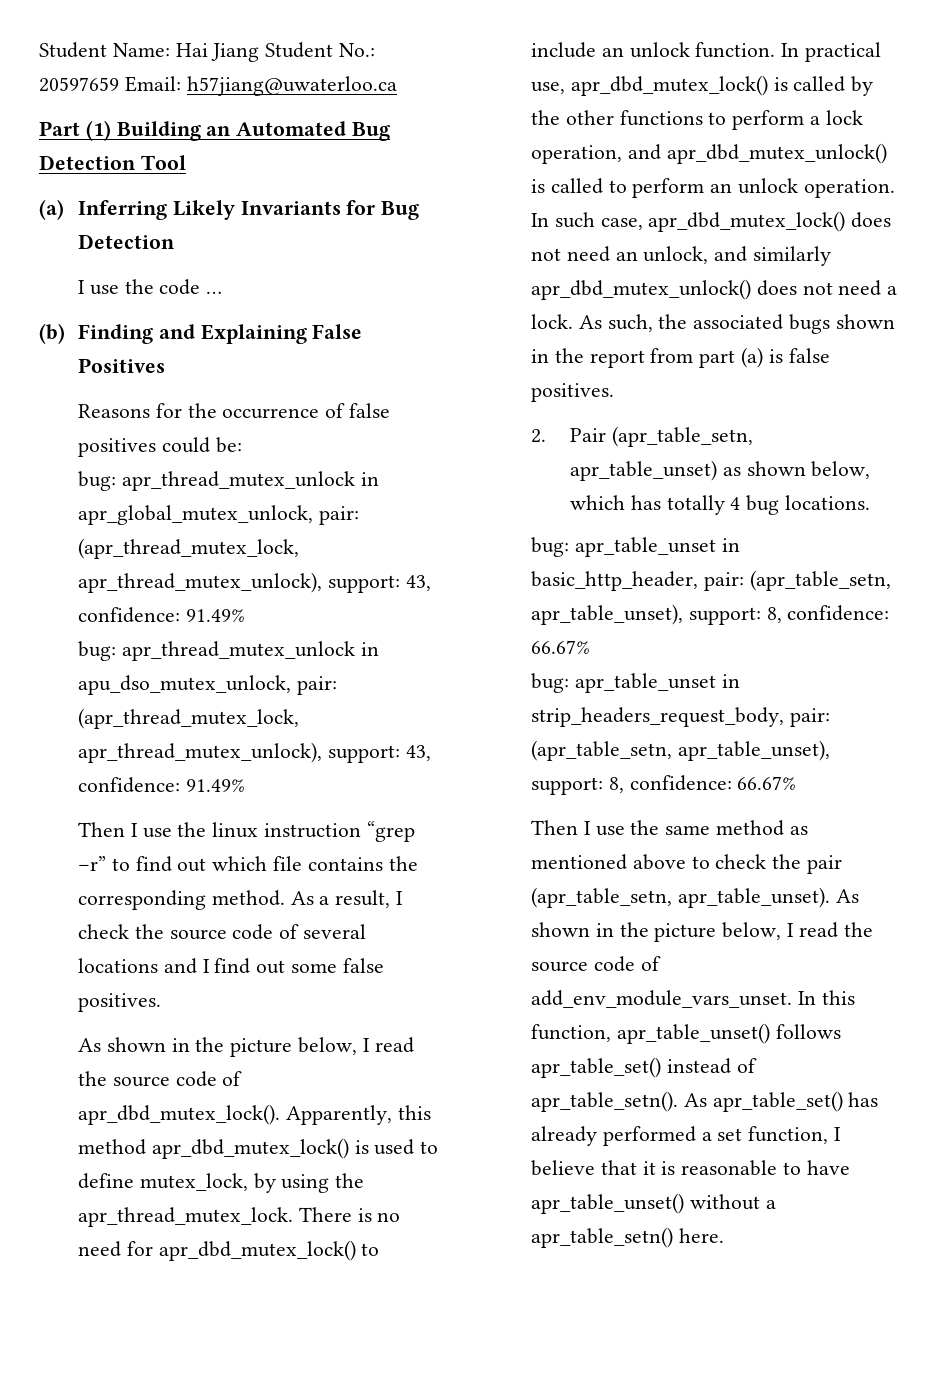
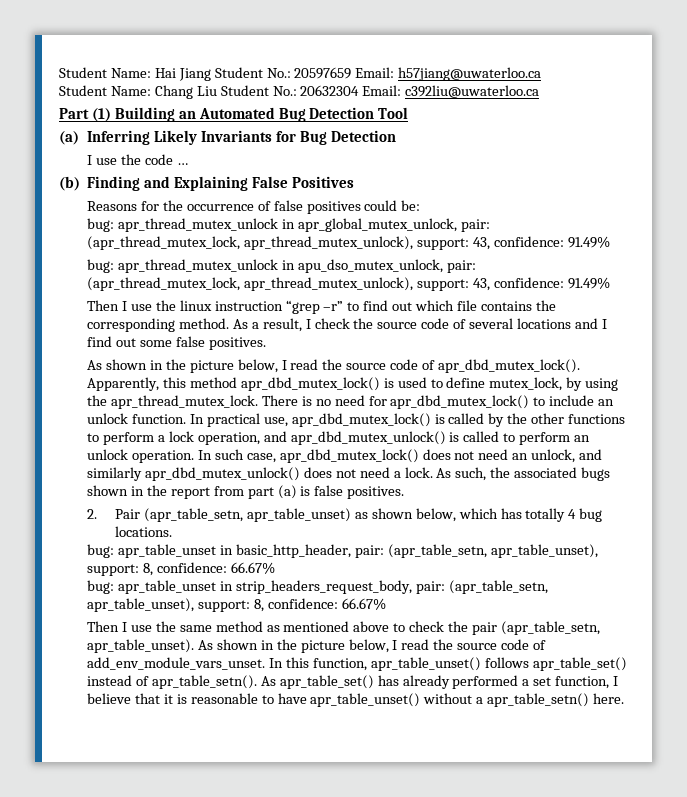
+ Student Name: Chang Liu Student No.: 20632304 Email: c392liu@uwaterloo.ca

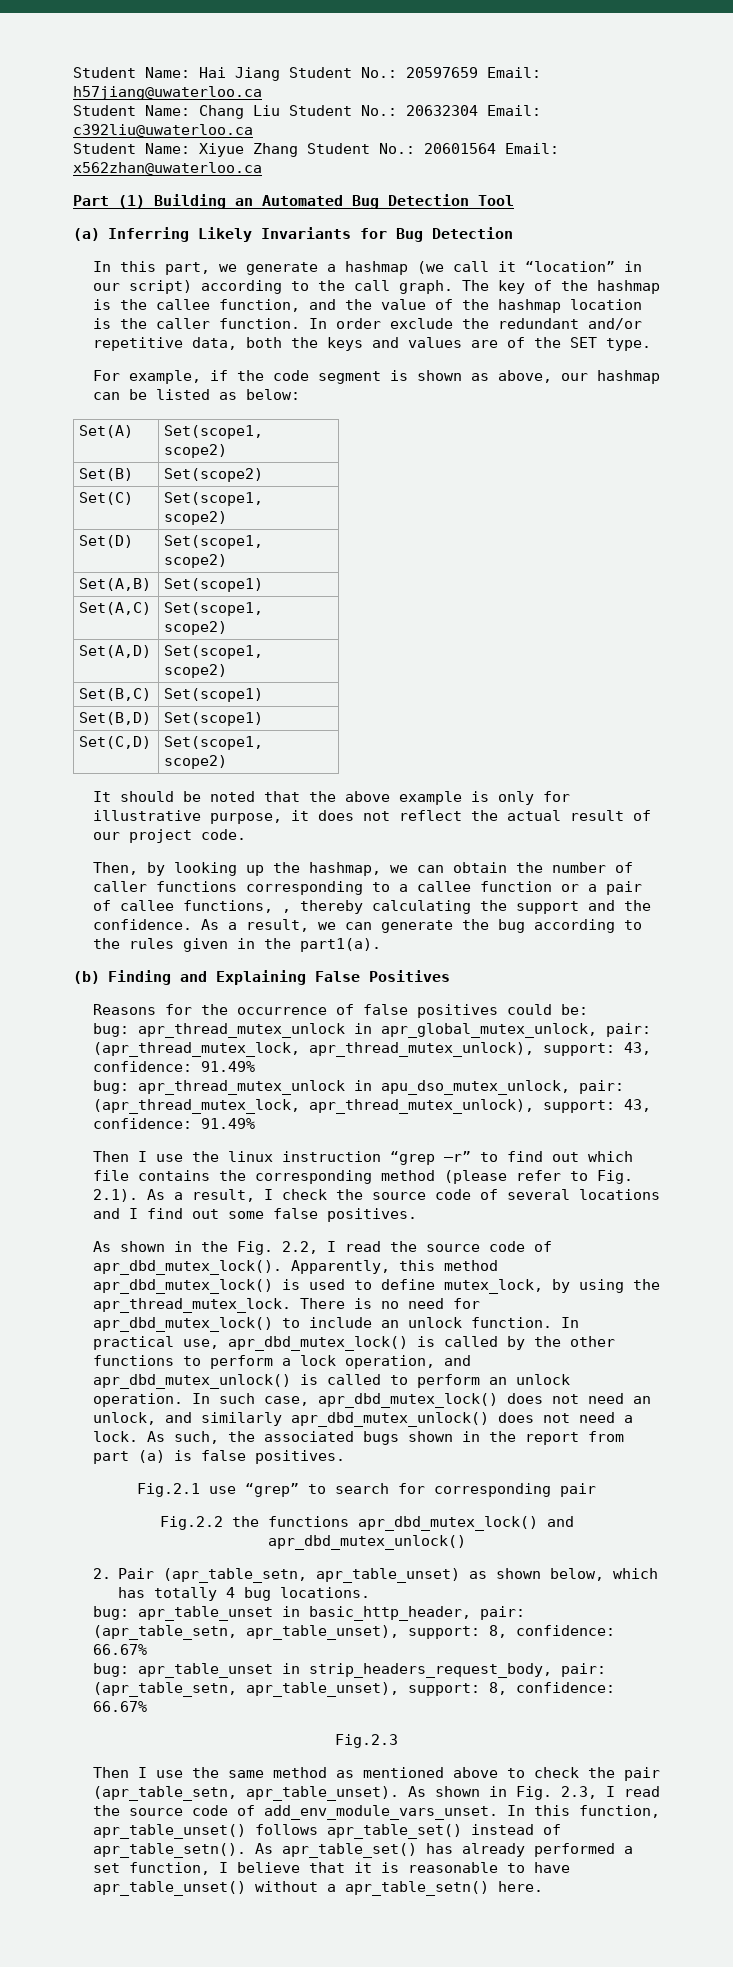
+ Student Name: Xiyue Zhang Student No.: 20601564 Email: x562zhan@uwaterloo.ca
- I use the code …
+ In this part, we generate a hashmap (we call it “location” in our script) according to the call graph. The key of the hashmap is the callee function, and the value of the hashmap location is the caller function. In order exclude the redundant and/or repetitive data, both the keys and values are of the SET type.
+ For example, if the code segment is shown as above, our hashmap can be listed as below:
+ Set(A) | Set(scope1, scope2)
+ Set(B) | Set(scope2)
+ Set(C) | Set(scope1, scope2)
+ Set(D) | Set(scope1, scope2)
+ Set(A,B) | Set(scope1)
+ Set(A,C) | Set(scope1, scope2)
+ Set(A,D) | Set(scope1, scope2)
+ Set(B,C) | Set(scope1)
+ Set(B,D) | Set(scope1)
+ Set(C,D) | Set(scope1, scope2)
+ It should be noted that the above example is only for illustrative purpose, it does not reflect the actual result of our project code.
+ Then, by looking up the hashmap, we can obtain the number of caller functions corresponding to a callee function or a pair of callee functions, , thereby calculating the support and the confidence. As a result, we can generate the bug according to the rules given in the part1(a).
- Then I use the linux instruction “grep –r” to find out which file contains the corresponding method. As a result, I check the source code of several locations and I find out some false positives.
+ Then I use the linux instruction “grep –r” to find out which file contains the corresponding method (please refer to Fig. 2.1). As a result, I check the source code of several locations and I find out some false positives.
- As shown in the picture below, I read the source code of apr_dbd_mutex_lock().
+ As shown in the Fig. 2.2, I read the source code of apr_dbd_mutex_lock().
+ Fig.2.1 use “grep” to search for corresponding pair
+ Fig.2.2 the functions apr_dbd_mutex_lock() and apr_dbd_mutex_unlock()
+ Fig.2.3
- As shown in the picture below, I read the source code of add_env_module_vars_unset.
+ As shown in Fig. 2.3, I read the source code of add_env_module_vars_unset.

